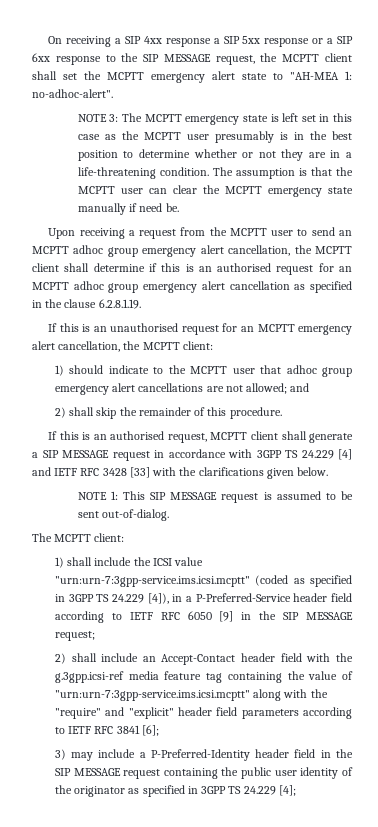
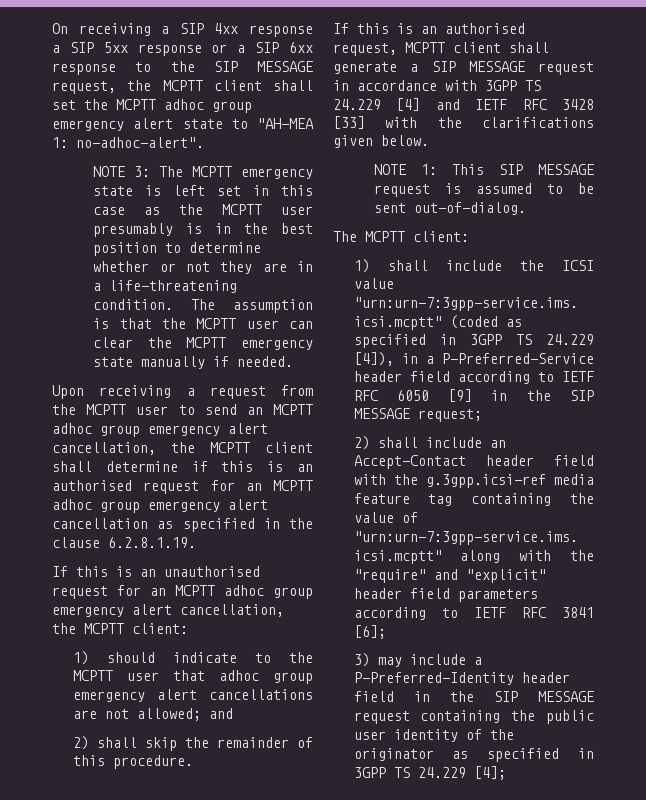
- On receiving a SIP 4xx response a SIP 5xx response or a SIP 6xx response to the SIP MESSAGE request, the MCPTT client shall set the MCPTT emergency alert state to "AH-MEA 1: no-adhoc-alert".
+ On receiving a SIP 4xx response a SIP 5xx response or a SIP 6xx response to the SIP MESSAGE request, the MCPTT client shall set the MCPTT adhoc group emergency alert state to "AH-MEA 1: no-adhoc-alert".
- The assumption is that the MCPTT user can clear the MCPTT emergency state manually if need be.
+ The assumption is that the MCPTT user can clear the MCPTT emergency state manually if needed.
- If this is an unauthorised request for an MCPTT emergency alert cancellation, the MCPTT client:
+ If this is an unauthorised request for an MCPTT adhoc group emergency alert cancellation, the MCPTT client:

